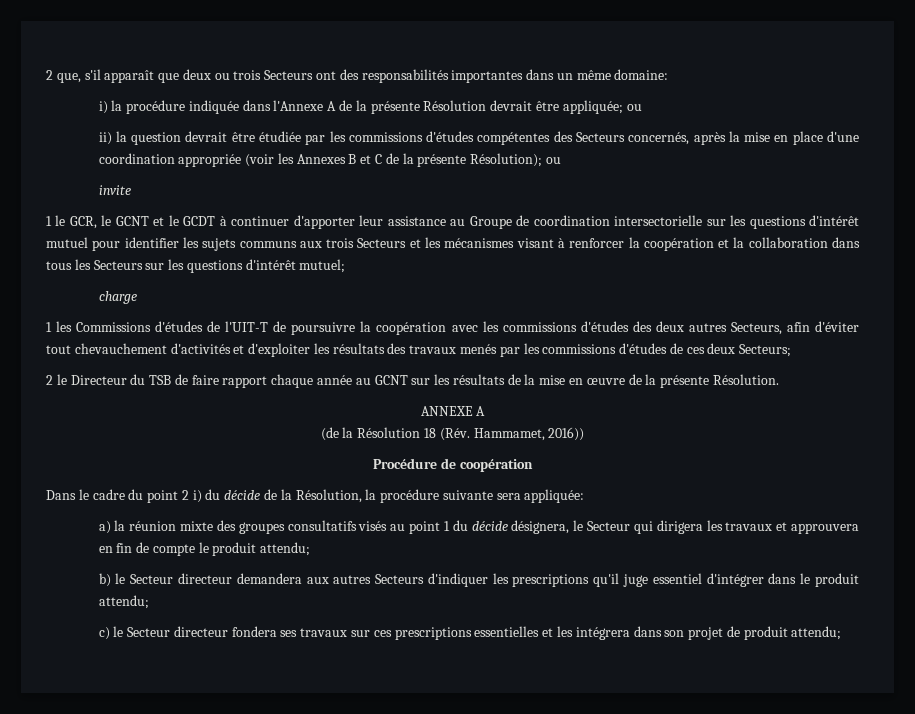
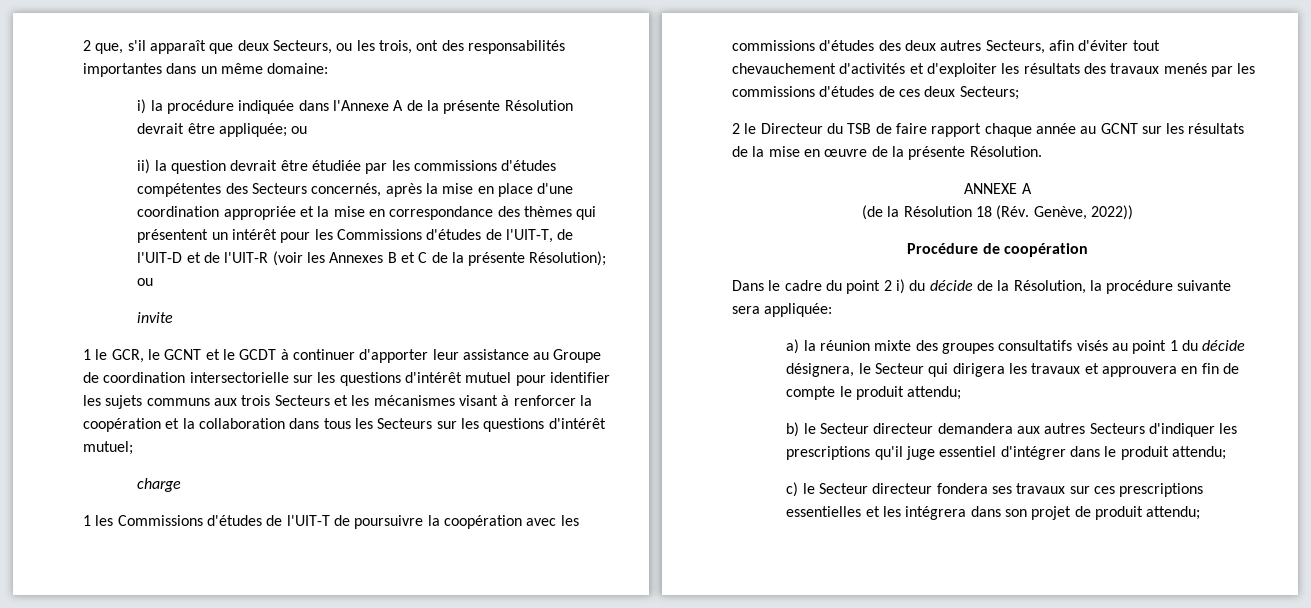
- 2 que, s'il apparaît que deux ou trois Secteurs ont des responsabilités importantes dans un même domaine:
+ 2 que, s'il apparaît que deux Secteurs, ou les trois, ont des responsabilités importantes dans un même domaine:
- ii) la question devrait être étudiée par les commissions d'études compétentes des Secteurs concernés, après la mise en place d'une coordination appropriée (voir les Annexes B et C de la présente Résolution); ou
+ ii) la question devrait être étudiée par les commissions d'études compétentes des Secteurs concernés, après la mise en place d'une coordination appropriée et la mise en correspondance des thèmes qui présentent un intérêt pour les Commissions d'études de l'UIT-T, de l'UIT-D et de l'UIT-R (voir les Annexes B et C de la présente Résolution); ou
- (de la Résolution 18 (Rév. Hammamet, 2016))
+ (de la Résolution 18 (Rév. Genève, 2022))

